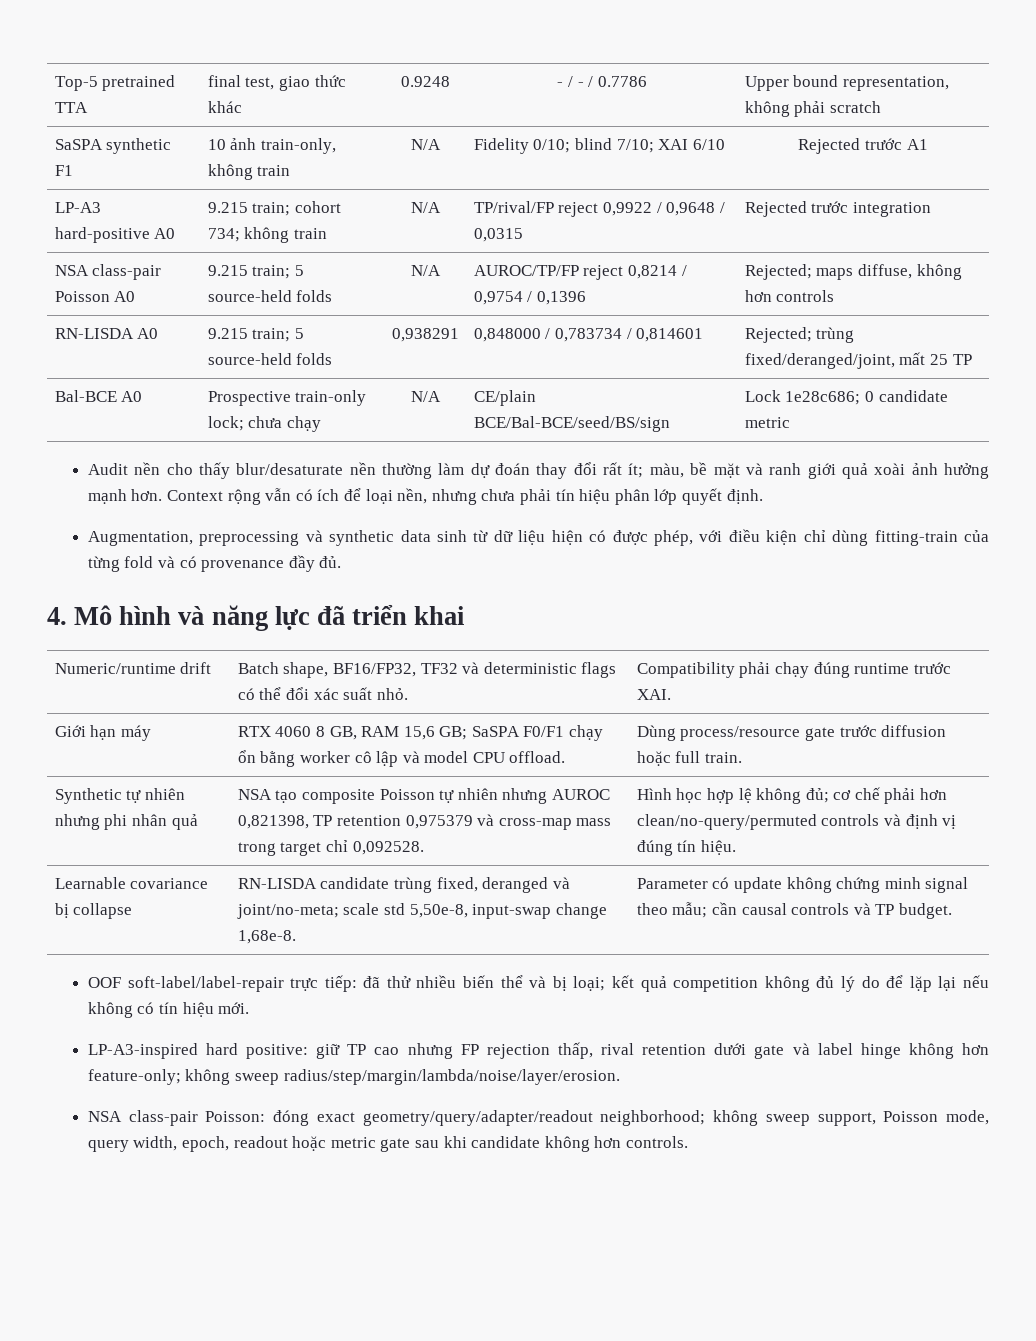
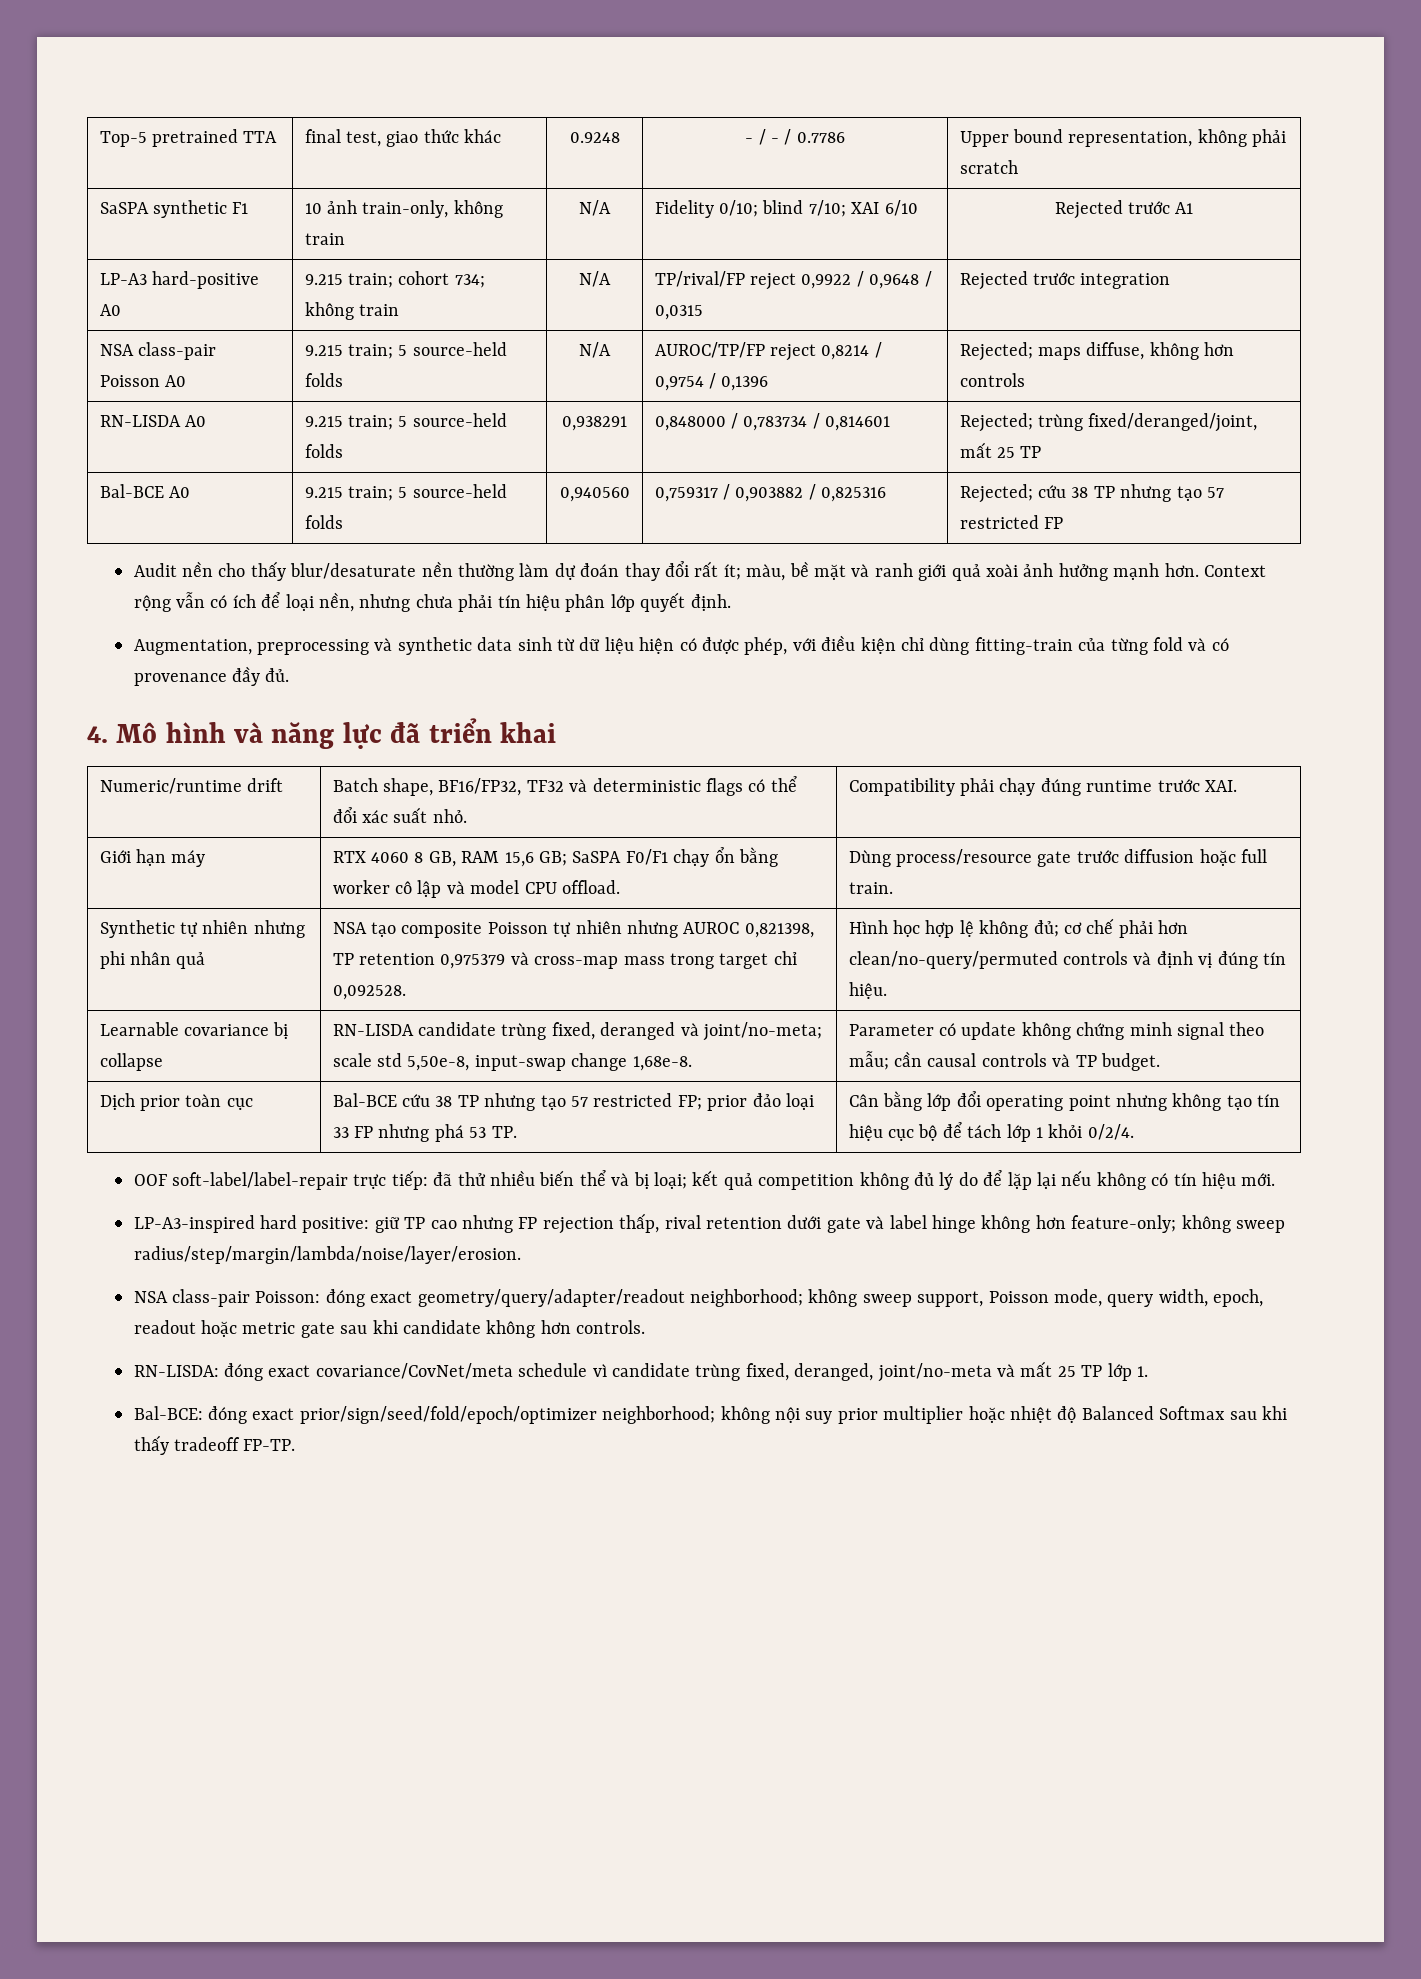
- Bal-BCE A0 | Prospective train-only lock; chưa chạy | N/A | CE/plain BCE/Bal-BCE/seed/BS/sign | Lock 1e28c686; 0 candidate metric
+ Bal-BCE A0 | 9.215 train; 5 source-held folds | 0,940560 | 0,759317 / 0,903882 / 0,825316 | Rejected; cứu 38 TP nhưng tạo 57 restricted FP
+ Dịch prior toàn cục | Bal-BCE cứu 38 TP nhưng tạo 57 restricted FP; prior đảo loại 33 FP nhưng phá 53 TP. | Cân bằng lớp đổi operating point nhưng không tạo tín hiệu cục bộ để tách lớp 1 khỏi 0/2/4.
+ RN-LISDA: đóng exact covariance/CovNet/meta schedule vì candidate trùng fixed, deranged, joint/no-meta và mất 25 TP lớp 1.
+ Bal-BCE: đóng exact prior/sign/seed/fold/epoch/optimizer neighborhood; không nội suy prior multiplier hoặc nhiệt độ Balanced Softmax sau khi thấy tradeoff FP-TP.

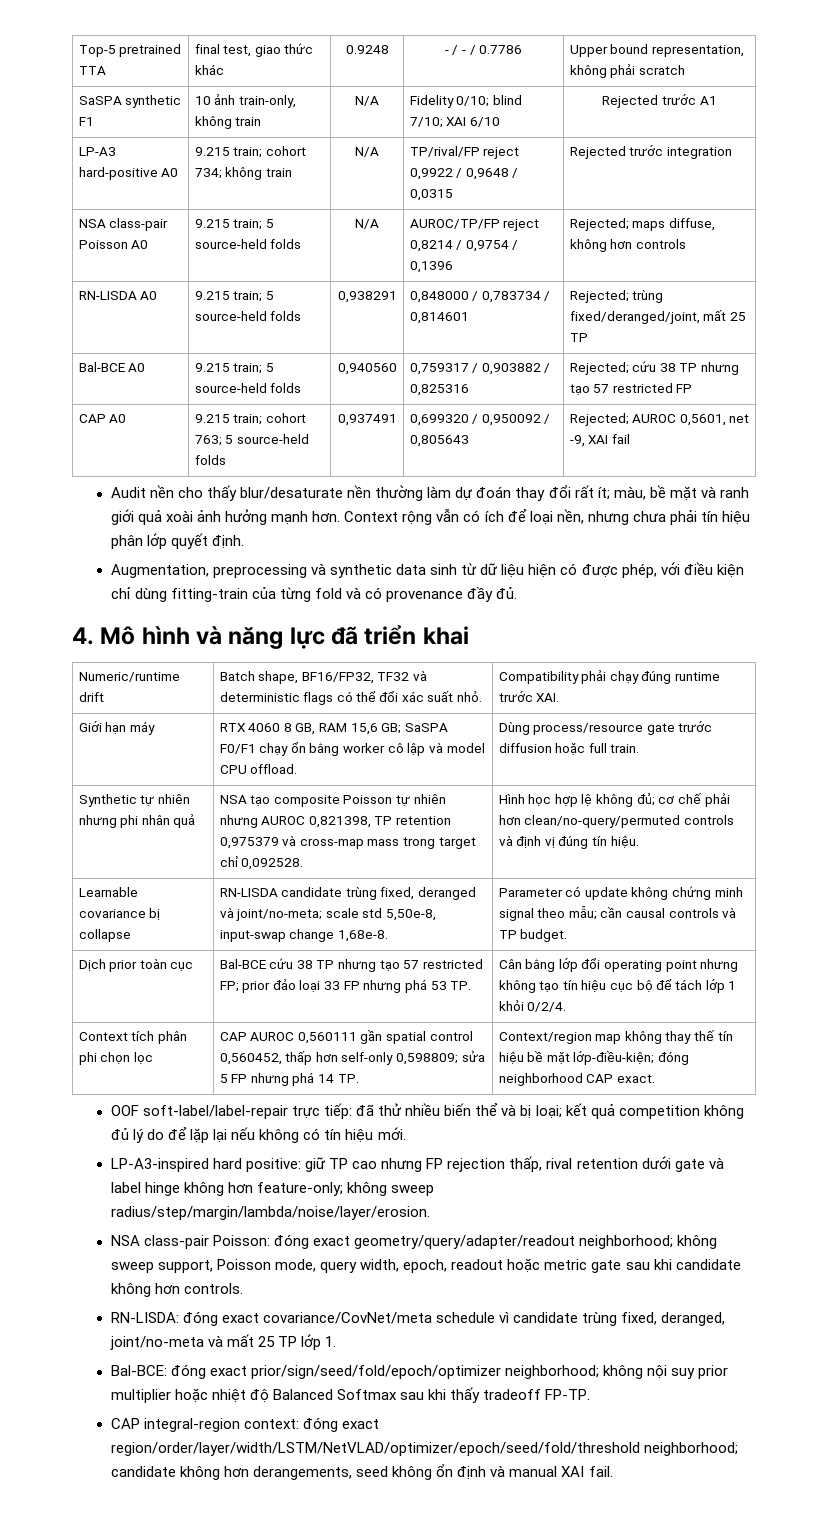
+ CAP A0 | 9.215 train; cohort 763; 5 source-held folds | 0,937491 | 0,699320 / 0,950092 / 0,805643 | Rejected; AUROC 0,5601, net -9, XAI fail
+ Context tích phân phi chọn lọc | CAP AUROC 0,560111 gần spatial control 0,560452, thấp hơn self-only 0,598809; sửa 5 FP nhưng phá 14 TP. | Context/region map không thay thế tín hiệu bề mặt lớp-điều-kiện; đóng neighborhood CAP exact.
+ CAP integral-region context: đóng exact region/order/layer/width/LSTM/NetVLAD/optimizer/epoch/seed/fold/threshold neighborhood; candidate không hơn derangements, seed không ổn định và manual XAI fail.

